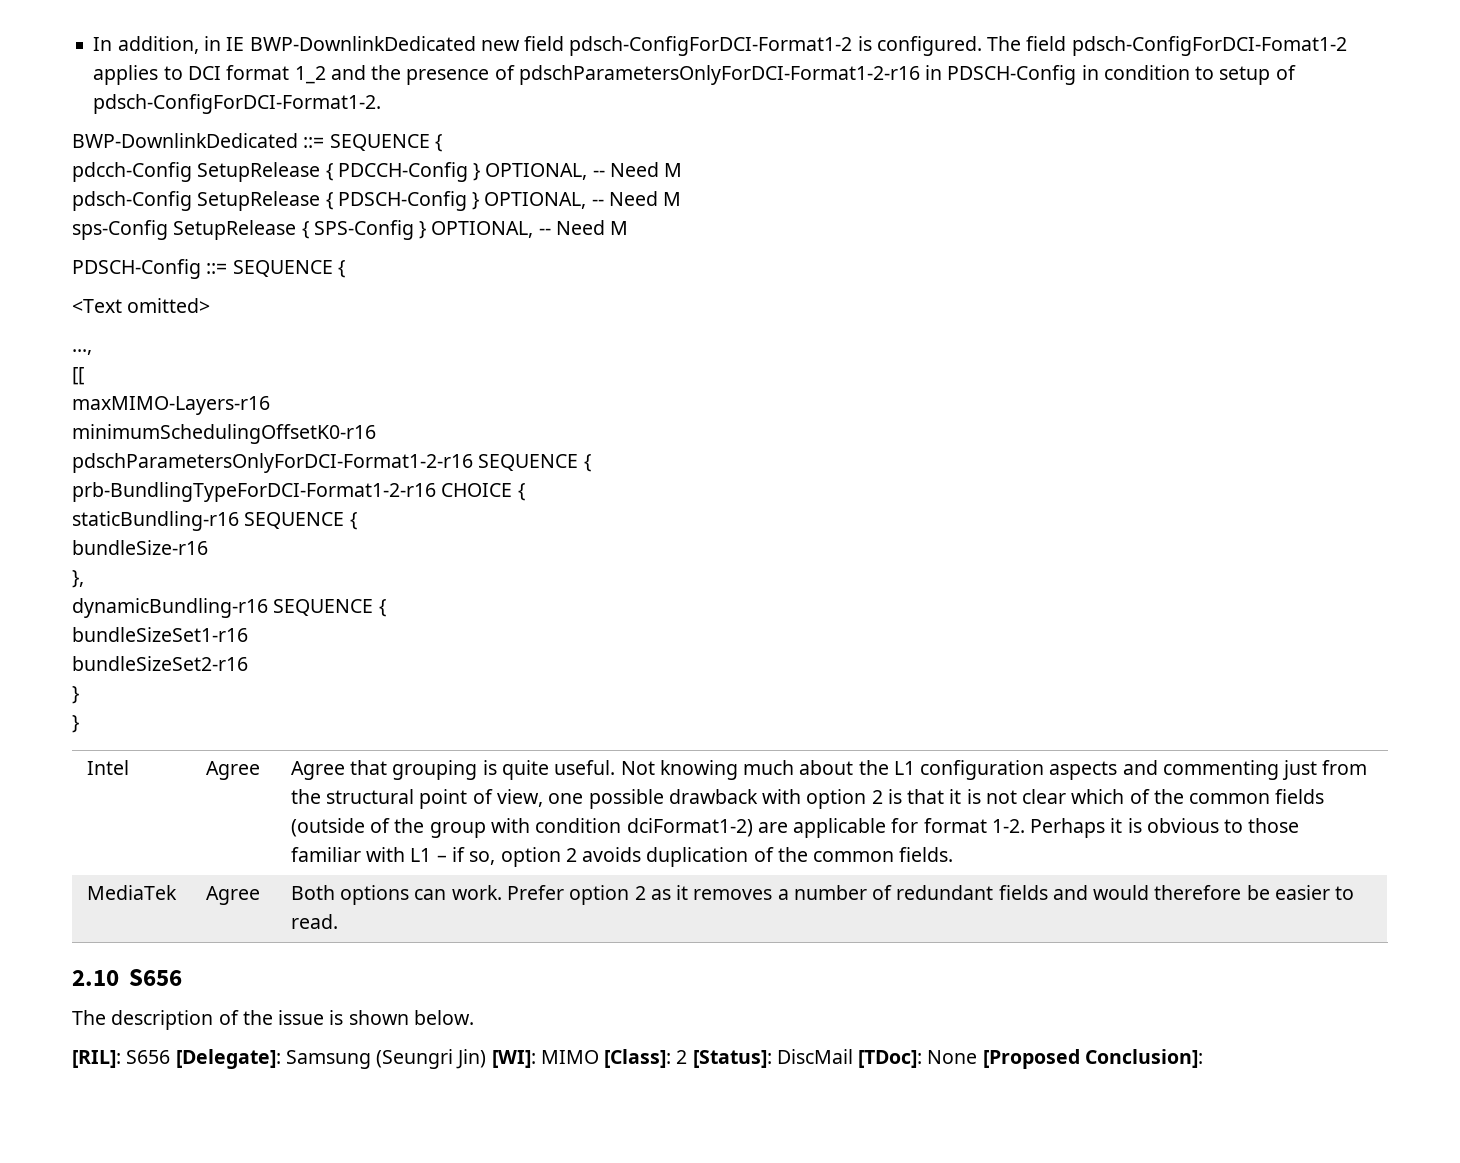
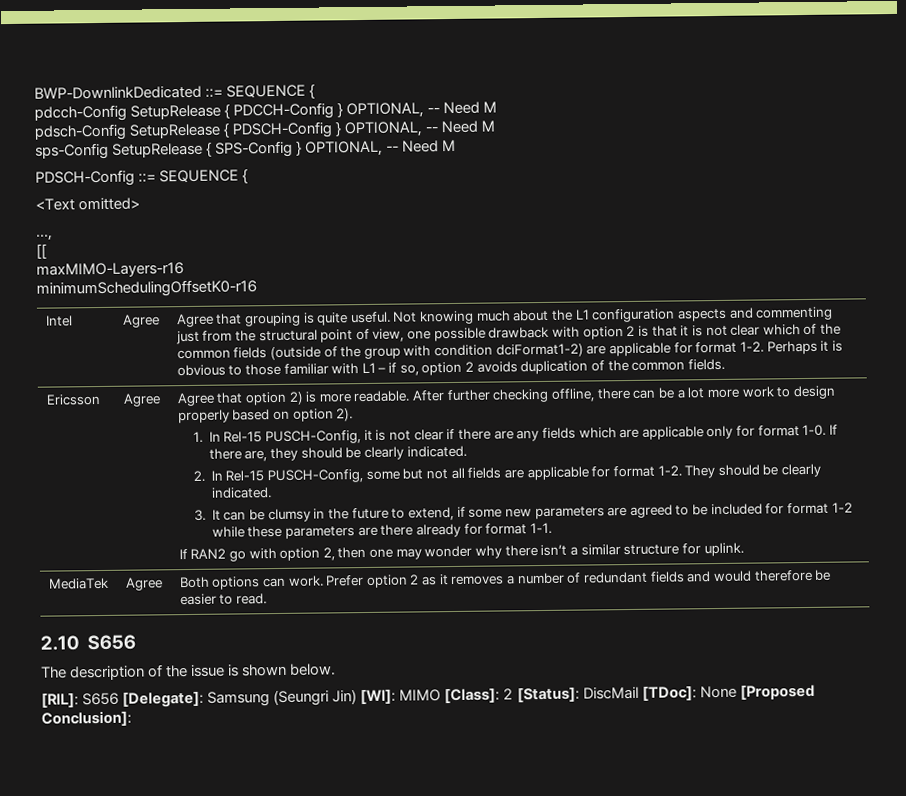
- In addition, in IE BWP-DownlinkDedicated new field pdsch-ConfigForDCI-Format1-2 is configured. The field pdsch-ConfigForDCI-Fomat1-2 applies to DCI format 1_2 and the presence of pdschParametersOnlyForDCI-Format1-2-r16 in PDSCH-Config in condition to setup of pdsch-ConfigForDCI-Format1-2.
- pdschParametersOnlyForDCI-Format1-2-r16 SEQUENCE {
- prb-BundlingTypeForDCI-Format1-2-r16 CHOICE {
- staticBundling-r16 SEQUENCE {
- bundleSize-r16
- },
- dynamicBundling-r16 SEQUENCE {
- bundleSizeSet1-r16
- bundleSizeSet2-r16
- }
- }
+ Ericsson | Agree | Agree that option 2) is more readable. After further checking offline, there can be a lot more work to design properly based on option 2).
+ 1. In Rel-15 PUSCH-Config, it is not clear if there are any fields which are applicable only for format 1-0. If there are, they should be clearly indicated.
+ 2. In Rel-15 PUSCH-Config, some but not all fields are applicable for format 1-2. They should be clearly indicated.
+ 3. It can be clumsy in the future to extend, if some new parameters are agreed to be included for format 1-2 while these parameters are there already for format 1-1.
+ If RAN2 go with option 2, then one may wonder why there isn’t a similar structure for uplink.

